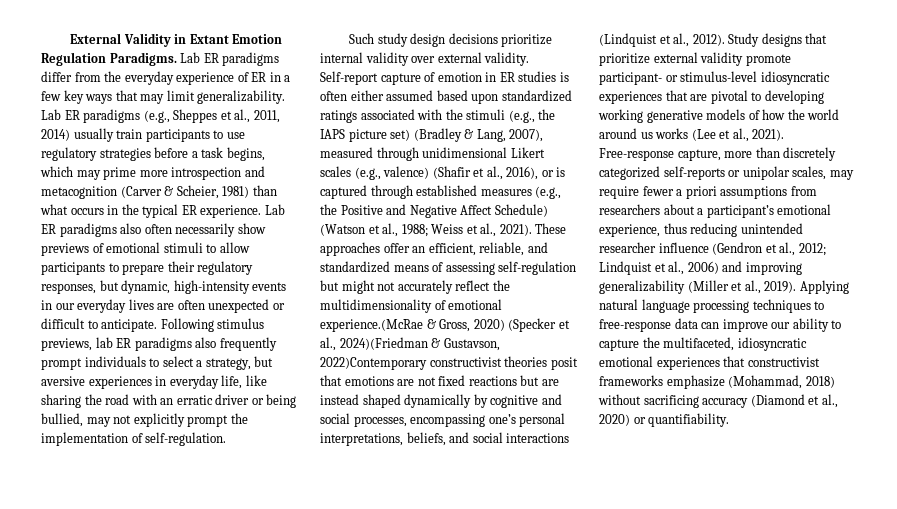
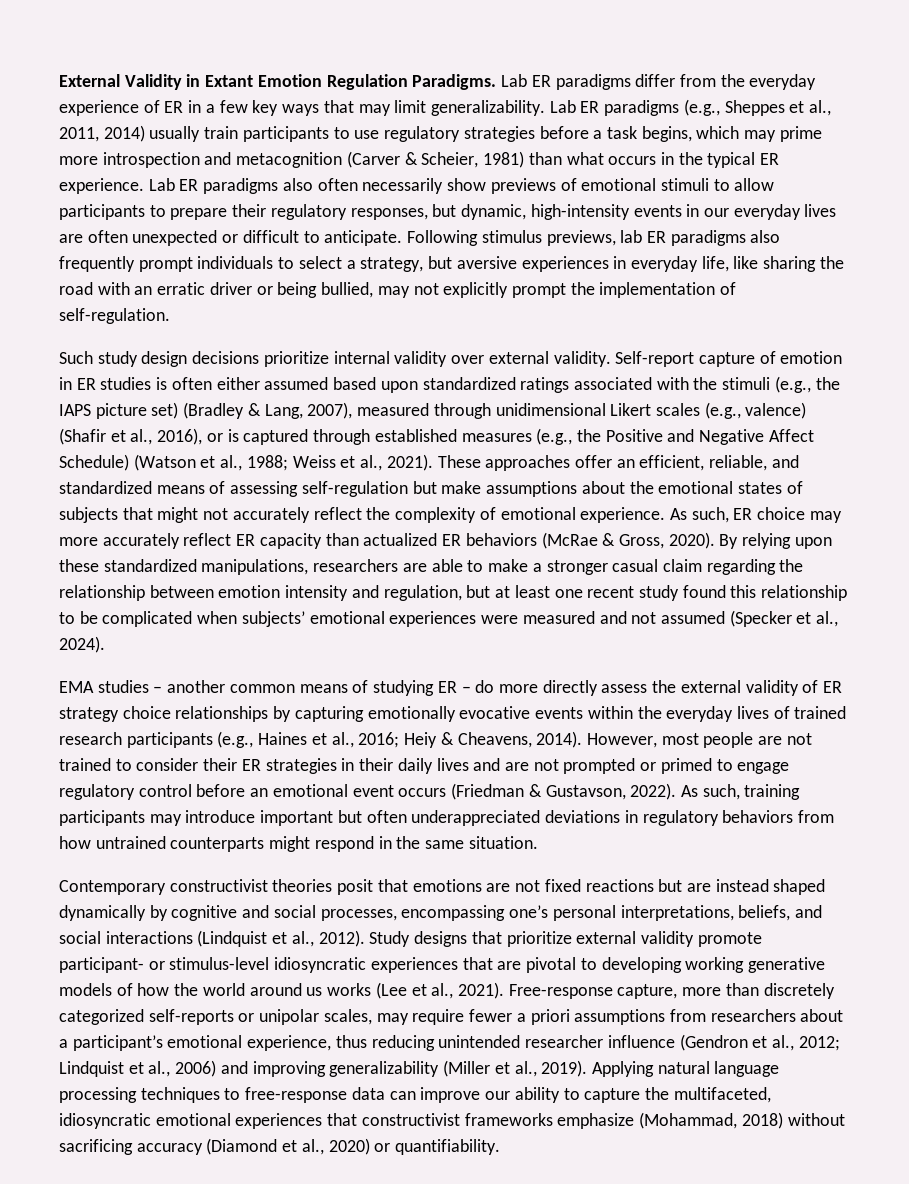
- These approaches offer an efficient, reliable, and standardized means of assessing self-regulation but might not accurately reflect the multidimensionality of emotional experience.(McRae & Gross, 2020) (Specker et al., 2024)(Friedman & Gustavson, 2022)Contemporary constructivist theories posit that emotions are not fixed reactions but are instead shaped dynamically by cognitive and social processes, encompassing one’s personal interpretations, beliefs, and social interactions (Lindquist et al., 2012).
+ These approaches offer an efficient, reliable, and standardized means of assessing self-regulation but make assumptions about the emotional states of subjects that might not accurately reflect the complexity of emotional experience. As such, ER choice may more accurately reflect ER capacity than actualized ER behaviors (McRae & Gross, 2020). By relying upon these standardized manipulations, researchers are able to make a stronger casual claim regarding the relationship between emotion intensity and regulation, but at least one recent study found this relationship to be complicated when subjects’ emotional experiences were measured and not assumed (Specker et al., 2024).
+ EMA studies – another common means of studying ER – do more directly assess the external validity of ER strategy choice relationships by capturing emotionally evocative events within the everyday lives of trained research participants (e.g., Haines et al., 2016; Heiy & Cheavens, 2014). However, most people are not trained to consider their ER strategies in their daily lives and are not prompted or primed to engage regulatory control before an emotional event occurs (Friedman & Gustavson, 2022). As such, training participants may introduce important but often underappreciated deviations in regulatory behaviors from how untrained counterparts might respond in the same situation.
+ Contemporary constructivist theories posit that emotions are not fixed reactions but are instead shaped dynamically by cognitive and social processes, encompassing one’s personal interpretations, beliefs, and social interactions (Lindquist et al., 2012).

